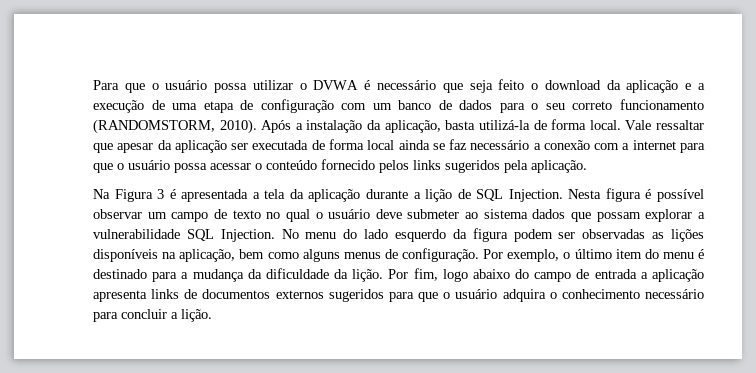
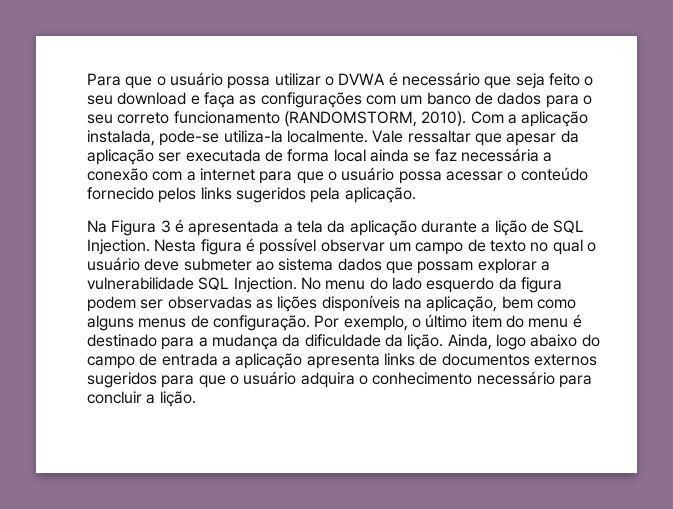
- Para que o usuário possa utilizar o DVWA é necessário que seja feito o download da aplicação e a execução de uma etapa de configuração com um banco de dados para o seu correto funcionamento (RANDOMSTORM, 2010).
+ Para que o usuário possa utilizar o DVWA é necessário que seja feito o seu download e faça as configurações com um banco de dados para o seu correto funcionamento (RANDOMSTORM, 2010).
- Após a instalação da aplicação, basta utilizá-la de forma local.
+ Com a aplicação instalada, pode-se utiliza-la localmente.
- Vale ressaltar que apesar da aplicação ser executada de forma local ainda se faz necessário a conexão com a internet para que o usuário possa acessar o conteúdo fornecido pelos links sugeridos pela aplicação.
+ Vale ressaltar que apesar da aplicação ser executada de forma local ainda se faz necessária a conexão com a internet para que o usuário possa acessar o conteúdo fornecido pelos links sugeridos pela aplicação.
- Por fim, logo abaixo do campo de entrada a aplicação apresenta links de documentos externos sugeridos para que o usuário adquira o conhecimento necessário para concluir a lição.
+ Ainda, logo abaixo do campo de entrada a aplicação apresenta links de documentos externos sugeridos para que o usuário adquira o conhecimento necessário para concluir a lição.

